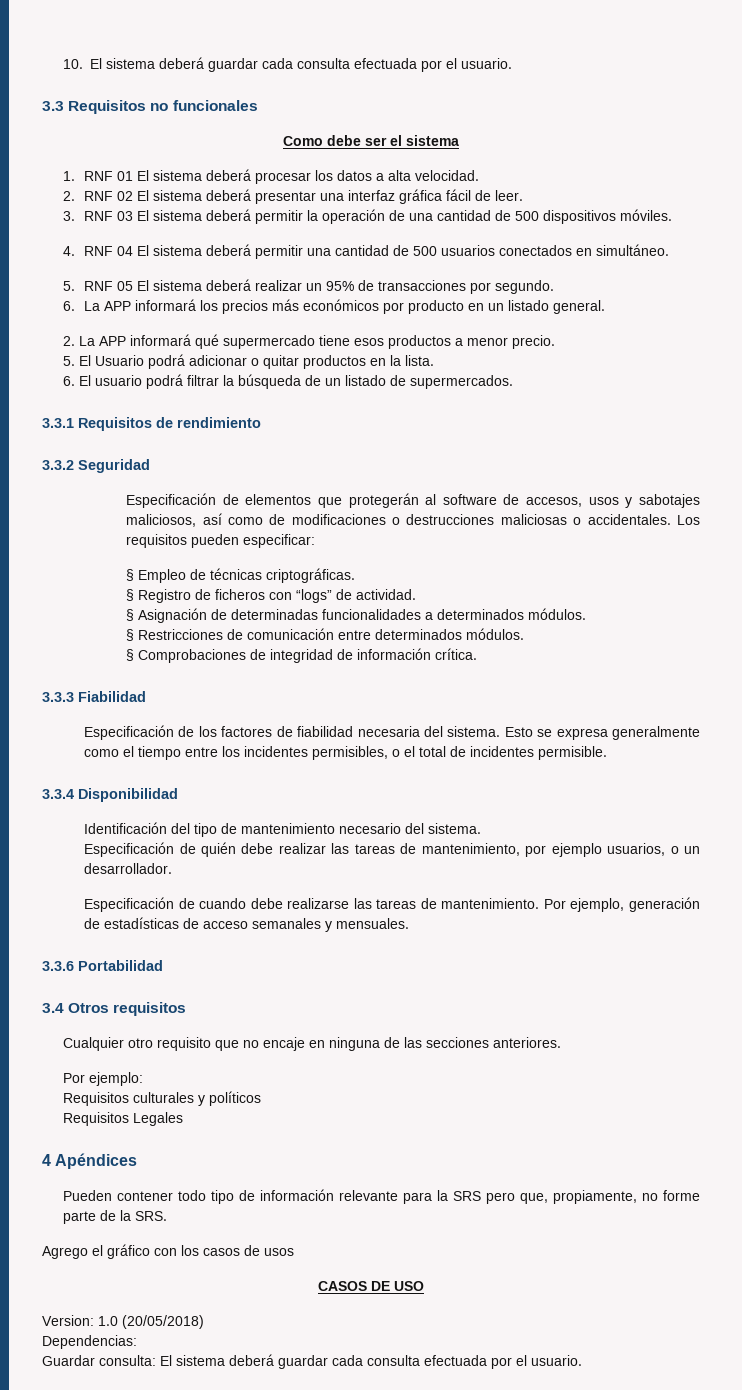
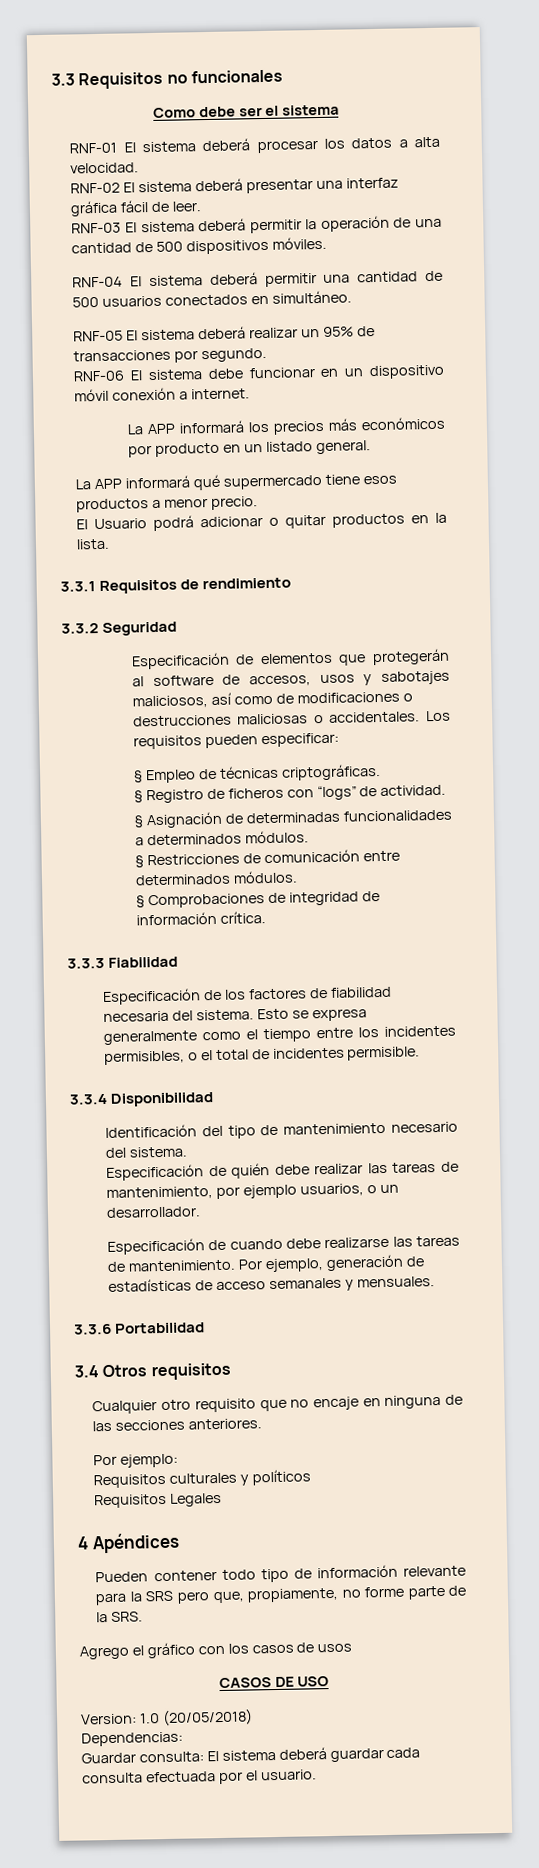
- 10. El sistema deberá guardar cada consulta efectuada por el usuario.
- 1. RNF 01 El sistema deberá procesar los datos a alta velocidad.
+ RNF-01 El sistema deberá procesar los datos a alta velocidad.
- 2. RNF 02 El sistema deberá presentar una interfaz gráfica fácil de leer.
+ RNF-02 El sistema deberá presentar una interfaz gráfica fácil de leer.
- 3. RNF 03 El sistema deberá permitir la operación de una cantidad de 500 dispositivos móviles.
+ RNF-03 El sistema deberá permitir la operación de una cantidad de 500 dispositivos móviles.
- 4. RNF 04 El sistema deberá permitir una cantidad de 500 usuarios conectados en simultáneo.
+ RNF-04 El sistema deberá permitir una cantidad de 500 usuarios conectados en simultáneo.
- 5. RNF 05 El sistema deberá realizar un 95% de transacciones por segundo.
+ RNF-05 El sistema deberá realizar un 95% de transacciones por segundo.
- 6. La APP informará los precios más económicos por producto en un listado general.
+ RNF-06 El sistema debe funcionar en un dispositivo móvil conexión a internet.
+ La APP informará los precios más económicos por producto en un listado general.
- 2. La APP informará qué supermercado tiene esos productos a menor precio.
+ La APP informará qué supermercado tiene esos productos a menor precio.
- 5. El Usuario podrá adicionar o quitar productos en la lista.
+ El Usuario podrá adicionar o quitar productos en la lista.
- 6. El usuario podrá filtrar la búsqueda de un listado de supermercados.

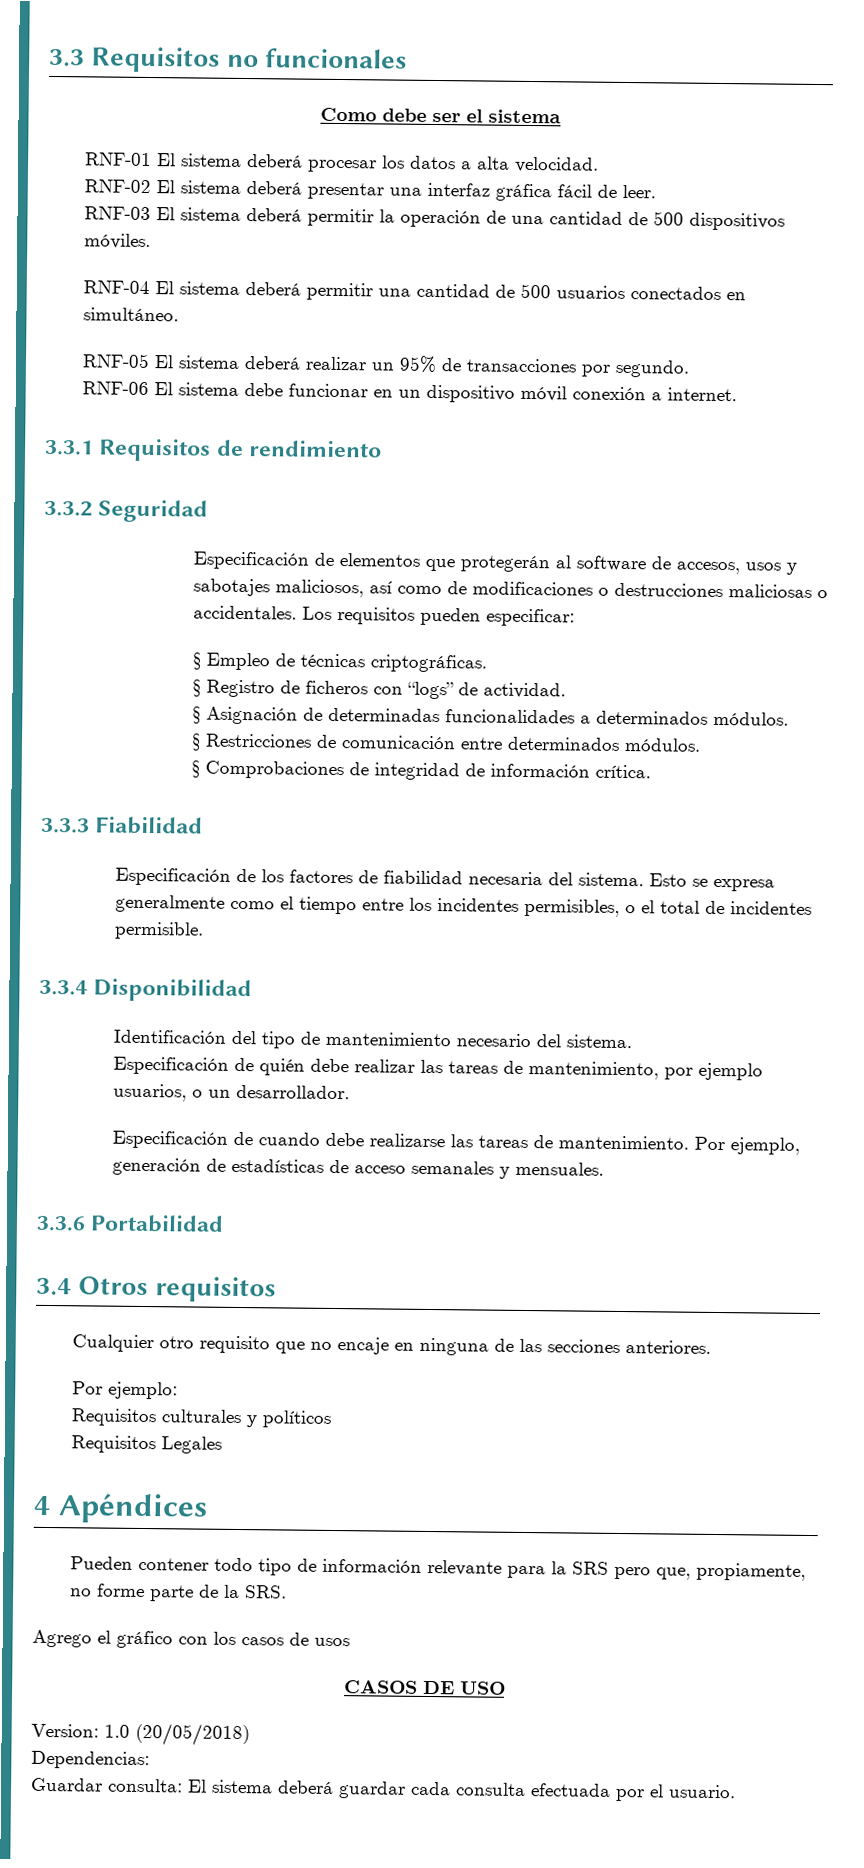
- La APP informará los precios más económicos por producto en un listado general.
- La APP informará qué supermercado tiene esos productos a menor precio.
- El Usuario podrá adicionar o quitar productos en la lista.

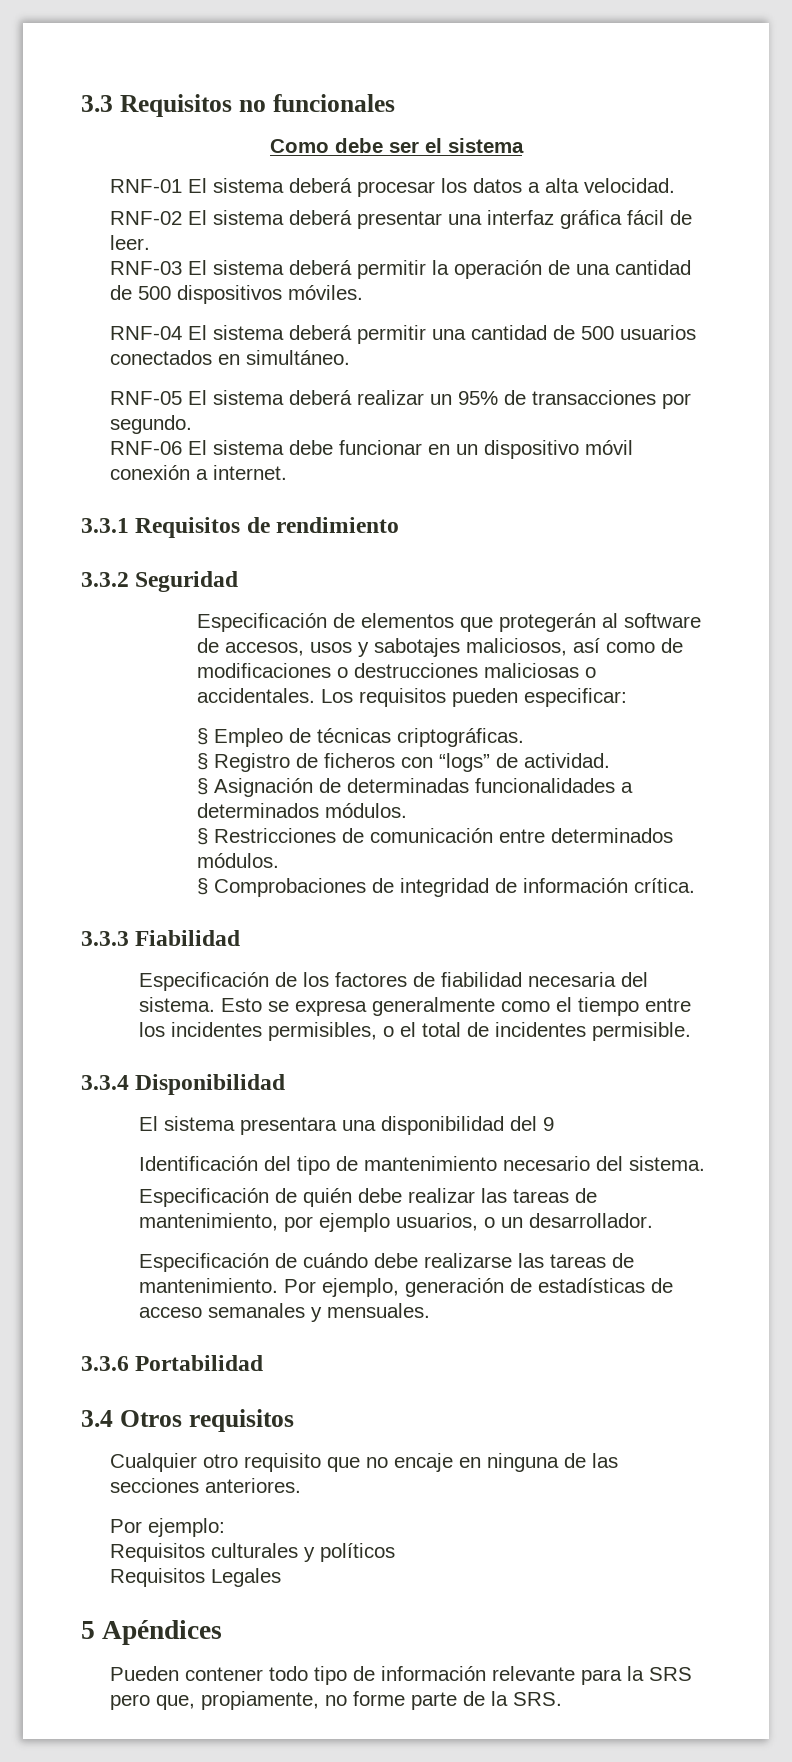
+ El sistema presentara una disponibilidad del 9
- Especificación de cuando debe realizarse las tareas de mantenimiento.
+ Especificación de cuándo debe realizarse las tareas de mantenimiento.
- 4 Apéndices
+ 5 Apéndices
- Agrego el gráfico con los casos de usos
- CASOS DE USO
- Version: 1.0 (20/05/2018)
- Dependencias:
- Guardar consulta: El sistema deberá guardar cada consulta efectuada por el usuario.

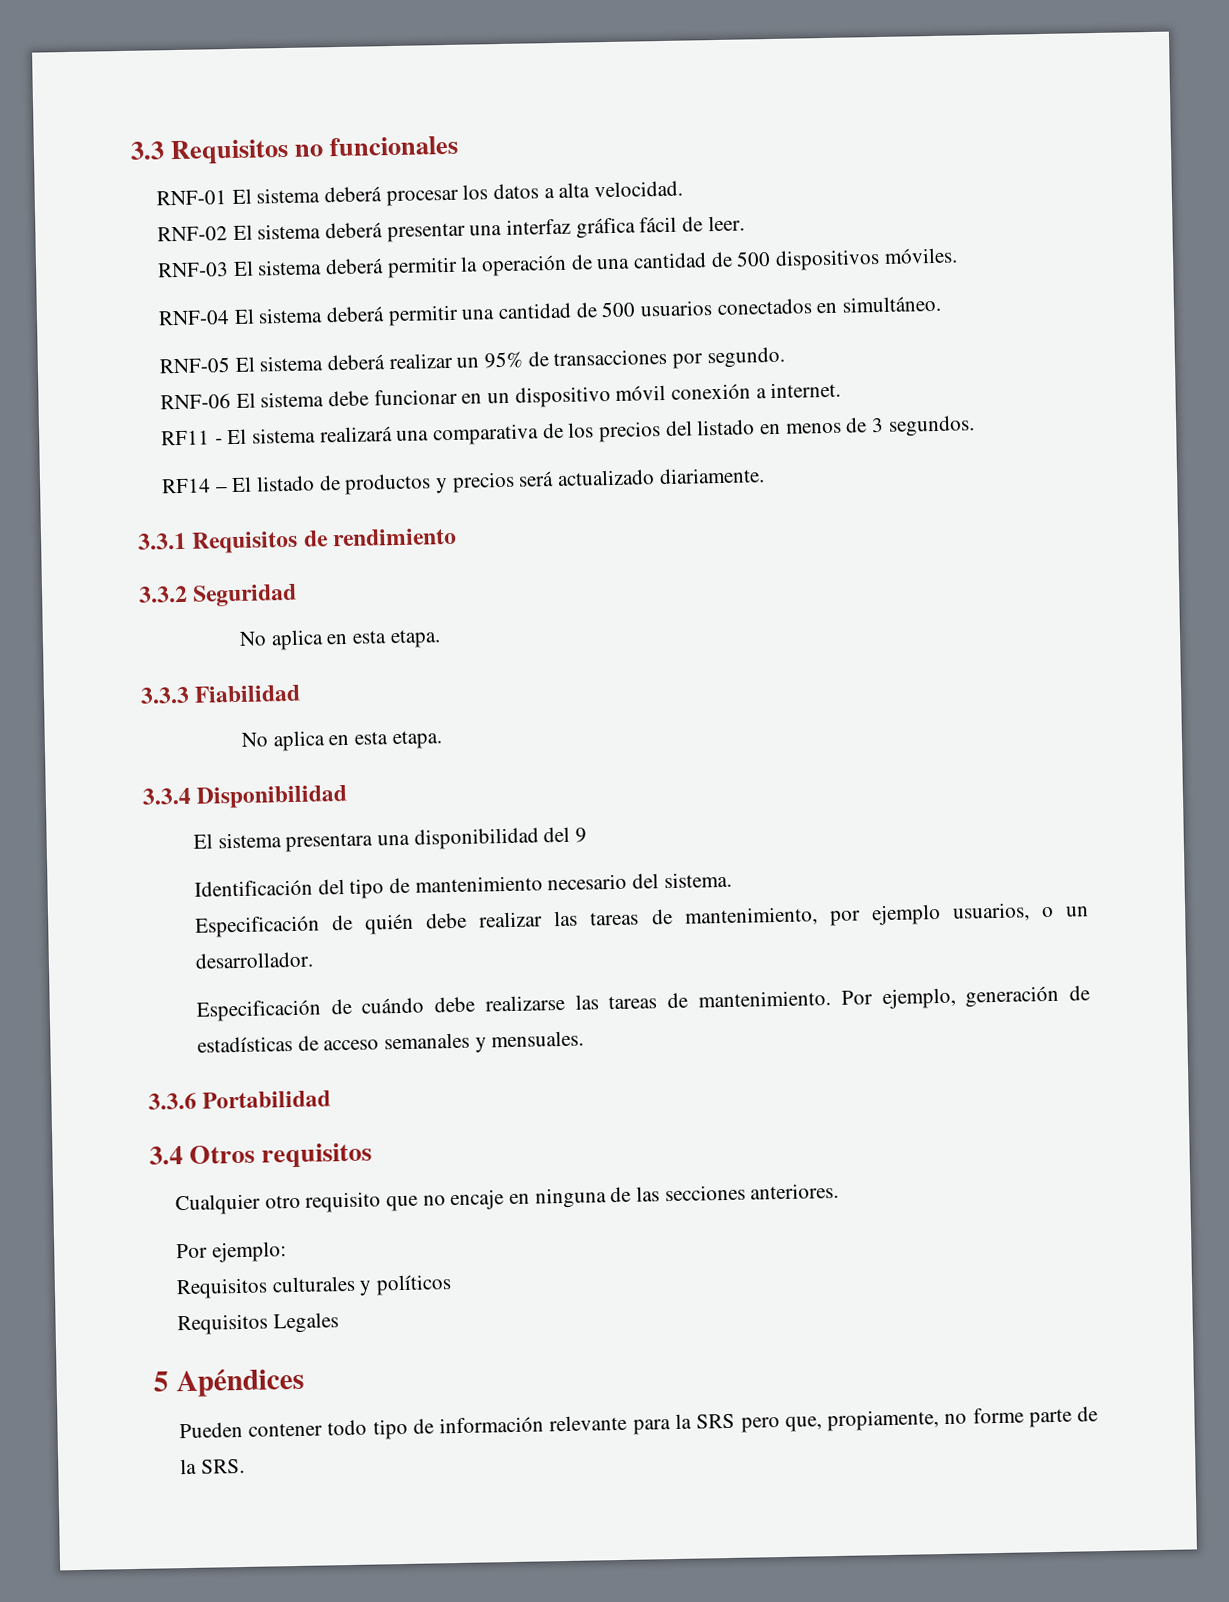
- Como debe ser el sistema
+ RF11 - El sistema realizará una comparativa de los precios del listado en menos de 3 segundos.
+ RF14 – El listado de productos y precios será actualizado diariamente.
  3.3.2 Seguridad
- Especificación de elementos que protegerán al software de accesos, usos y sabotajes maliciosos, así como de modificaciones o destrucciones maliciosas o accidentales. Los requisitos pueden especificar:
- § Empleo de técnicas criptográficas.
- § Registro de ficheros con “logs” de actividad.
- § Asignación de determinadas funcionalidades a determinados módulos.
- § Restricciones de comunicación entre determinados módulos.
- § Comprobaciones de integridad de información crítica.
+ No aplica en esta etapa.
  3.3.3 Fiabilidad
- Especificación de los factores de fiabilidad necesaria del sistema. Esto se expresa generalmente como el tiempo entre los incidentes permisibles, o el total de incidentes permisible.
+ No aplica en esta etapa.

